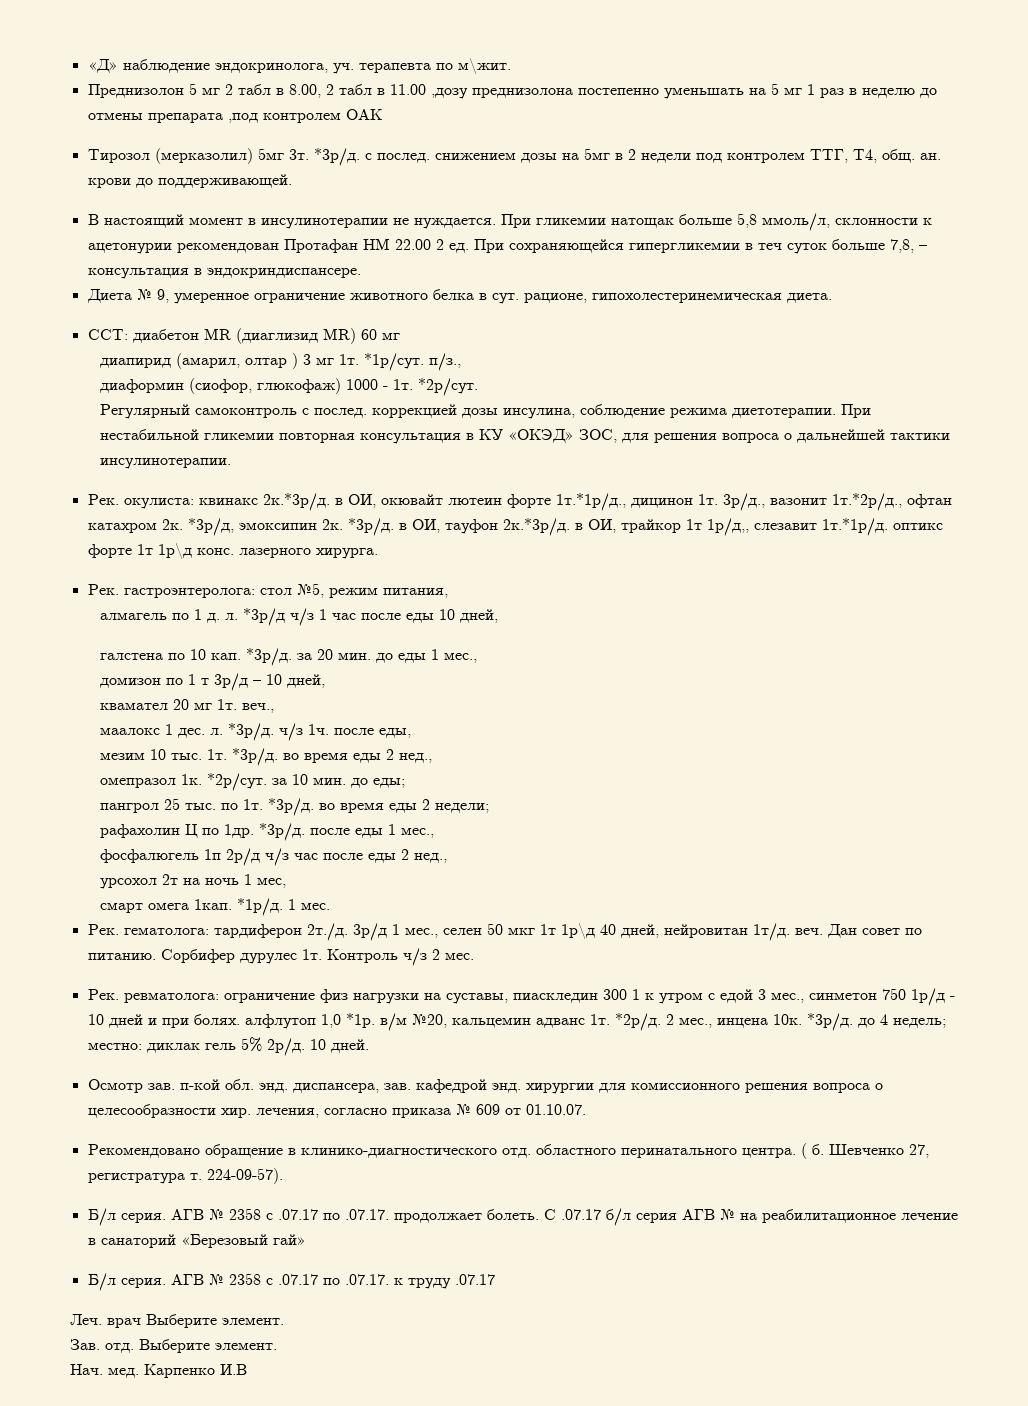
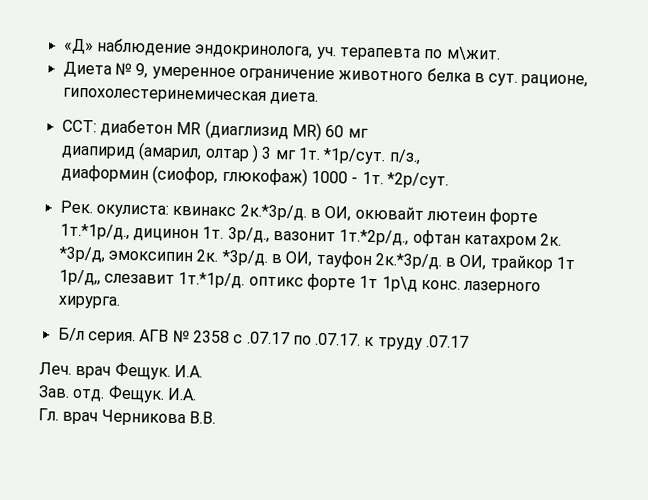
- Преднизолон 5 мг 2 табл в 8.00, 2 табл в 11.00 ,дозу преднизолона постепенно уменьшать на 5 мг 1 раз в неделю до отмены препарата ,под контролем ОАК
- Тирозол (мерказолил) 5мг 3т. *3р/д. с послед. снижением дозы на 5мг в 2 недели под контролем ТТГ, Т4, общ. ан. крови до поддерживающей.
- В настоящий момент в инсулинотерапии не нуждается. При гликемии натощак больше 5,8 ммоль/л, склонности к ацетонурии рекомендован Протафан НМ 22.00 2 ед. При сохраняющейся гипергликемии в теч суток больше 7,8, – консультация в эндокриндиспансере.
- Регулярный самоконтроль с послед. коррекцией дозы инсулина, соблюдение режима диетотерапии. При нестабильной гликемии повторная консультация в КУ «ОКЭД» ЗОС, для решения вопроса о дальнейшей тактики инсулинотерапии.
- Рек. гастроэнтеролога: стол №5, режим питания,
- алмагель по 1 д. л. *3р/д ч/з 1 час после еды 10 дней,
- галстена по 10 кап. *3р/д. за 20 мин. до еды 1 мес.,
- домизон по 1 т 3р/д – 10 дней,
- квамател 20 мг 1т. веч.,
- маалокс 1 дес. л. *3р/д. ч/з 1ч. после еды,
- мезим 10 тыс. 1т. *3р/д. во время еды 2 нед.,
- омепразол 1к. *2р/сут. за 10 мин. до еды;
- пангрол 25 тыс. по 1т. *3р/д. во время еды 2 недели;
- рафахолин Ц по 1др. *3р/д. после еды 1 мес.,
- фосфалюгель 1п 2р/д ч/з час после еды 2 нед.,
- урсохол 2т на ночь 1 мес,
- смарт омега 1кап. *1р/д. 1 мес.
- Рек. гематолога: тардиферон 2т./д. 3р/д 1 мес., селен 50 мкг 1т 1р\д 40 дней, нейровитан 1т/д. веч. Дан совет по питанию. Сорбифер дурулес 1т. Контроль ч/з 2 мес.
- Рек. ревматолога: ограничение физ нагрузки на суставы, пиаскледин 300 1 к утром с едой 3 мес., синметон 750 1р/д - 10 дней и при болях. алфлутоп 1,0 *1р. в/м №20, кальцемин адванс 1т. *2р/д. 2 мес., инцена 10к. *3р/д. до 4 недель; местно: диклак гель 5% 2р/д. 10 дней.
- Осмотр зав. п-кой обл. энд. диспансера, зав. кафедрой энд. хирургии для комиссионного решения вопроса о целесообразности хир. лечения, согласно приказа № 609 от 01.10.07.
- Рекомендовано обращение в клинико-диагностического отд. областного перинатального центра. ( б. Шевченко 27, регистратура т. 224-09-57).
- Б/л серия. АГВ № 2358 с .07.17 по .07.17. продолжает болеть. С .07.17 б/л серия АГВ № на реабилитационное лечение в санаторий «Березовый гай»
- Леч. врач Выберите элемент.
+ Леч. врач Фещук. И.А.
- Зав. отд. Выберите элемент.
- Нач. мед. Карпенко И.В
+ Зав. отд. Фещук. И.А.
+ Гл. врач Черникова В.В.

